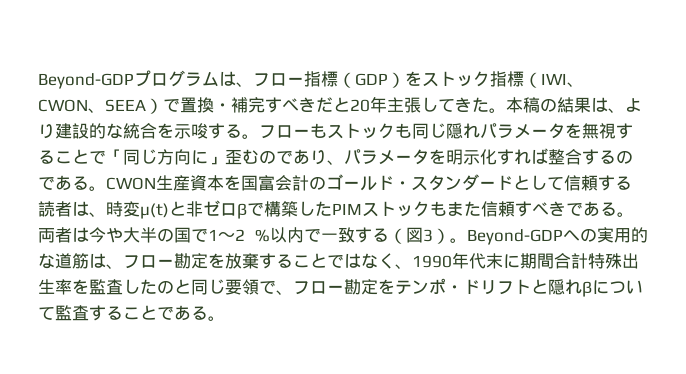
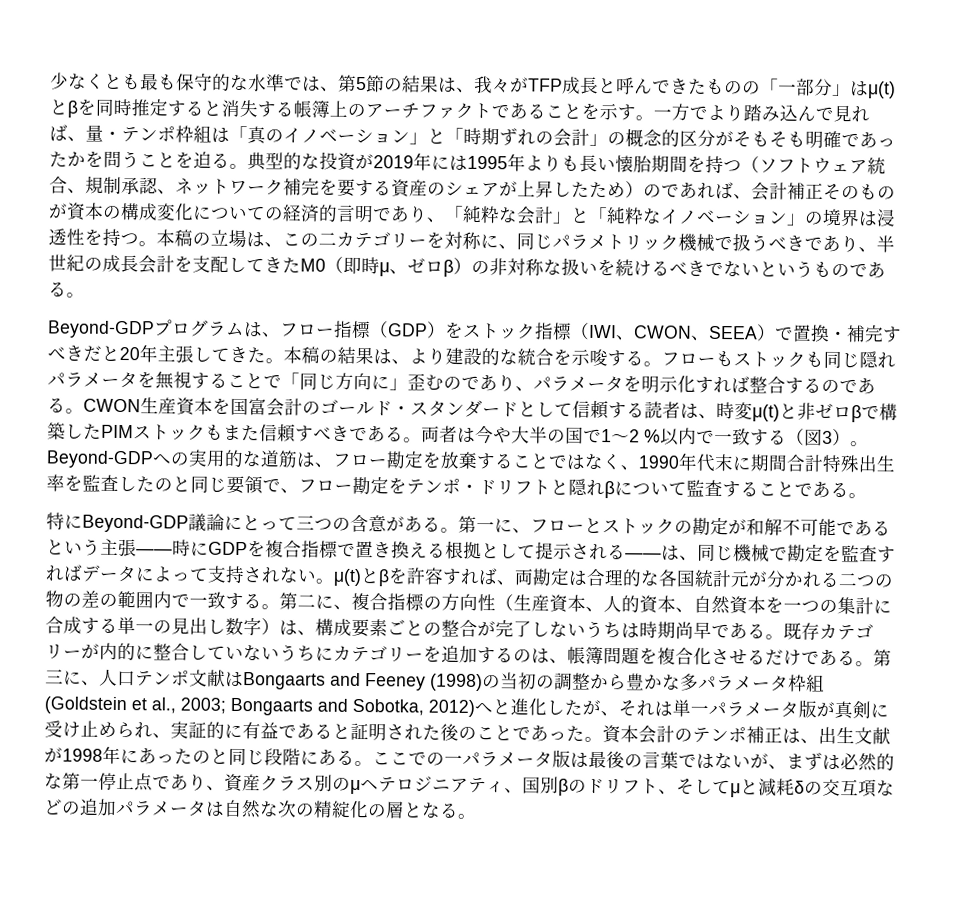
+ 少なくとも最も保守的な水準では、第5節の結果は、我々がTFP成長と呼んできたものの「一部分」はμ(t)とβを同時推定すると消失する帳簿上のアーチファクトであることを示す。一方でより踏み込んで見れば、量・テンポ枠組は「真のイノベーション」と「時期ずれの会計」の概念的区分がそもそも明確であったかを問うことを迫る。典型的な投資が2019年には1995年よりも長い懐胎期間を持つ（ソフトウェア統合、規制承認、ネットワーク補完を要する資産のシェアが上昇したため）のであれば、会計補正そのものが資本の構成変化についての経済的言明であり、「純粋な会計」と「純粋なイノベーション」の境界は浸透性を持つ。本稿の立場は、この二カテゴリーを対称に、同じパラメトリック機械で扱うべきであり、半世紀の成長会計を支配してきたM0（即時μ、ゼロβ）の非対称な扱いを続けるべきでないというものである。
+ 特にBeyond-GDP議論にとって三つの含意がある。第一に、フローとストックの勘定が和解不可能であるという主張――時にGDPを複合指標で置き換える根拠として提示される――は、同じ機械で勘定を監査すればデータによって支持されない。μ(t)とβを許容すれば、両勘定は合理的な各国統計元が分かれる二つの物の差の範囲内で一致する。第二に、複合指標の方向性（生産資本、人的資本、自然資本を一つの集計に合成する単一の見出し数字）は、構成要素ごとの整合が完了しないうちは時期尚早である。既存カテゴリーが内的に整合していないうちにカテゴリーを追加するのは、帳簿問題を複合化させるだけである。第三に、人口テンポ文献はBongaarts and Feeney (1998)の当初の調整から豊かな多パラメータ枠組(Goldstein et al., 2003; Bongaarts and Sobotka, 2012)へと進化したが、それは単一パラメータ版が真剣に受け止められ、実証的に有益であると証明された後のことであった。資本会計のテンポ補正は、出生文献が1998年にあったのと同じ段階にある。ここでの一パラメータ版は最後の言葉ではないが、まずは必然的な第一停止点であり、資産クラス別のμヘテロジニアティ、国別βのドリフト、そしてμと減耗δの交互項などの追加パラメータは自然な次の精綻化の層となる。

